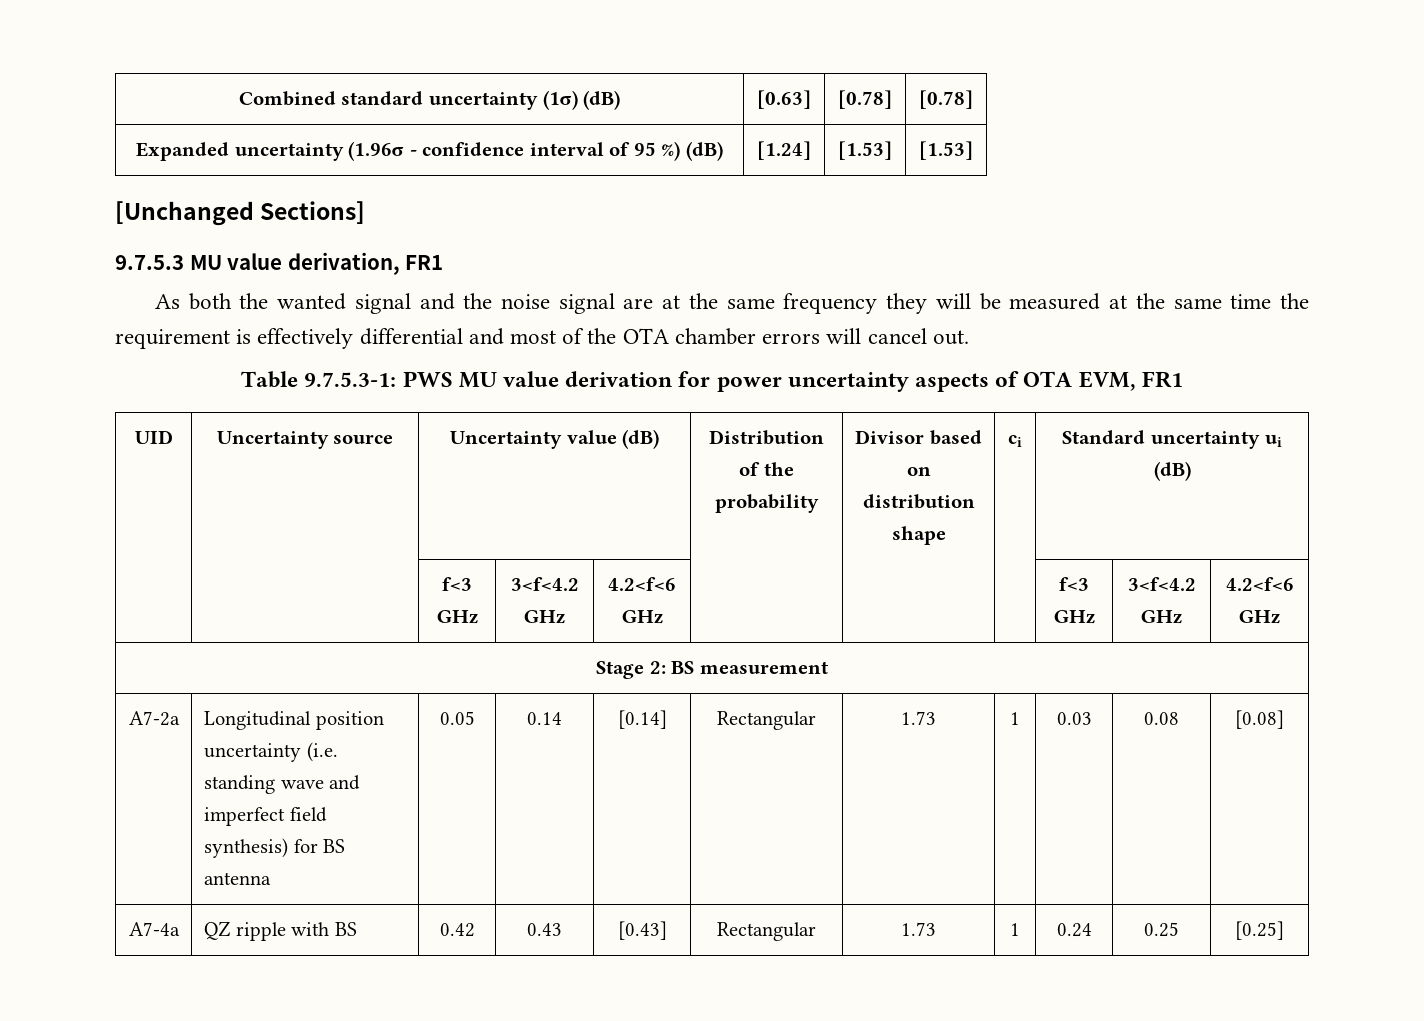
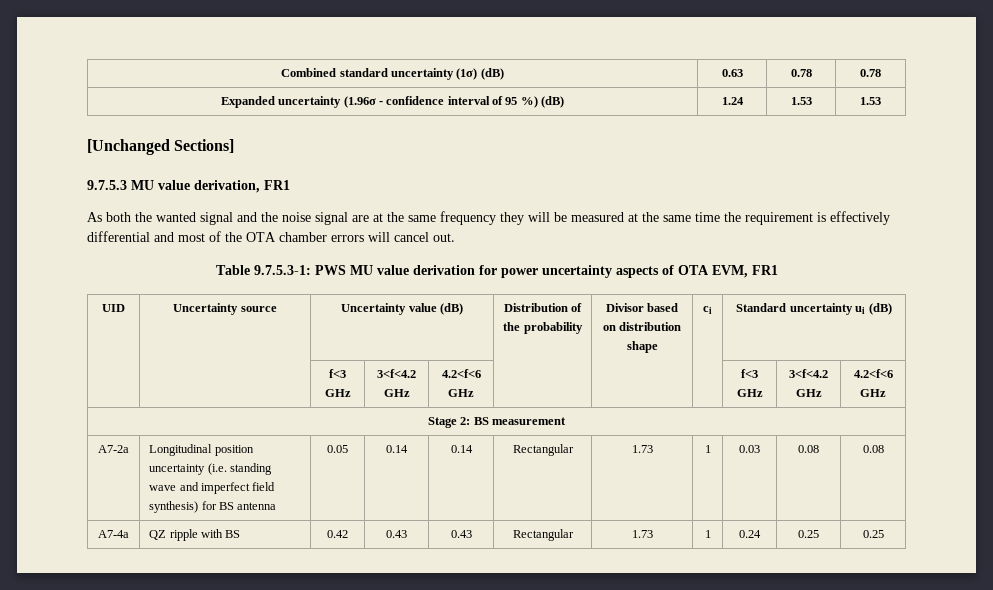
- Combined standard uncertainty (1σ) (dB) | [0.63] | [0.78] | [0.78]
+ Combined standard uncertainty (1σ) (dB) | 0.63 | 0.78 | 0.78
- Expanded uncertainty (1.96σ - confidence interval of 95 %) (dB) | [1.24] | [1.53] | [1.53]
+ Expanded uncertainty (1.96σ - confidence interval of 95 %) (dB) | 1.24 | 1.53 | 1.53
- A7-2a | Longitudinal position uncertainty (i.e. standing wave and imperfect field synthesis) for BS antenna | 0.05 | 0.14 | [0.14] | Rectangular | 1.73 | 1 | 0.03 | 0.08 | [0.08]
+ A7-2a | Longitudinal position uncertainty (i.e. standing wave and imperfect field synthesis) for BS antenna | 0.05 | 0.14 | 0.14 | Rectangular | 1.73 | 1 | 0.03 | 0.08 | 0.08
- A7-4a | QZ ripple with BS | 0.42 | 0.43 | [0.43] | Rectangular | 1.73 | 1 | 0.24 | 0.25 | [0.25]
+ A7-4a | QZ ripple with BS | 0.42 | 0.43 | 0.43 | Rectangular | 1.73 | 1 | 0.24 | 0.25 | 0.25

